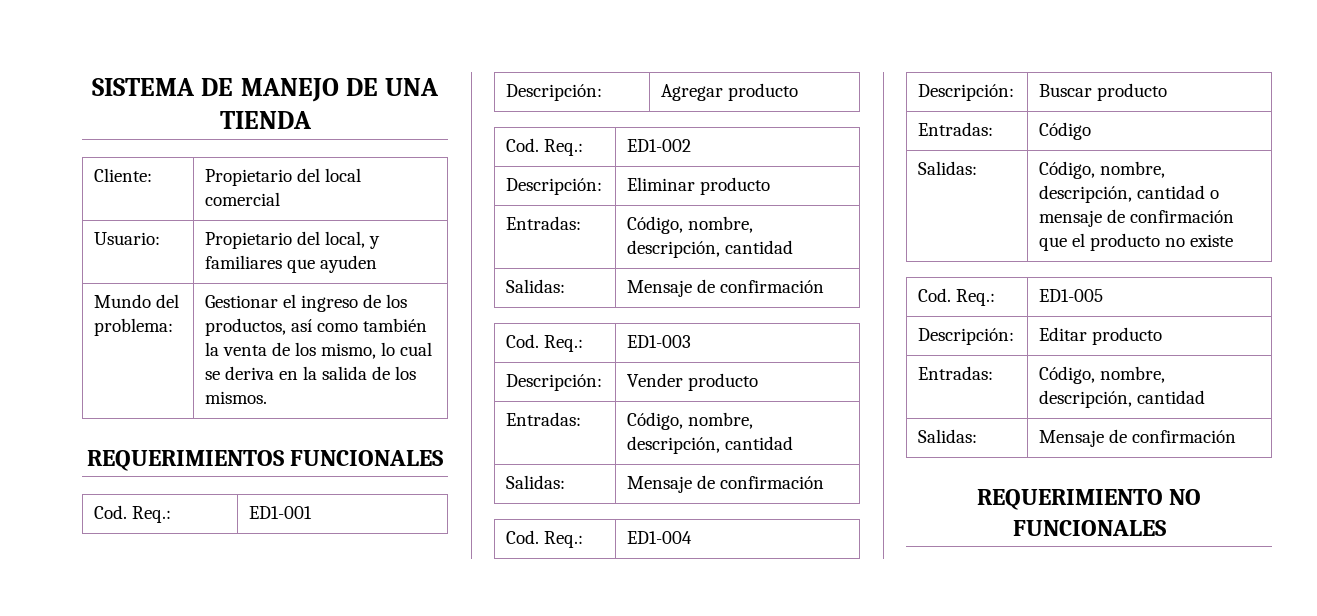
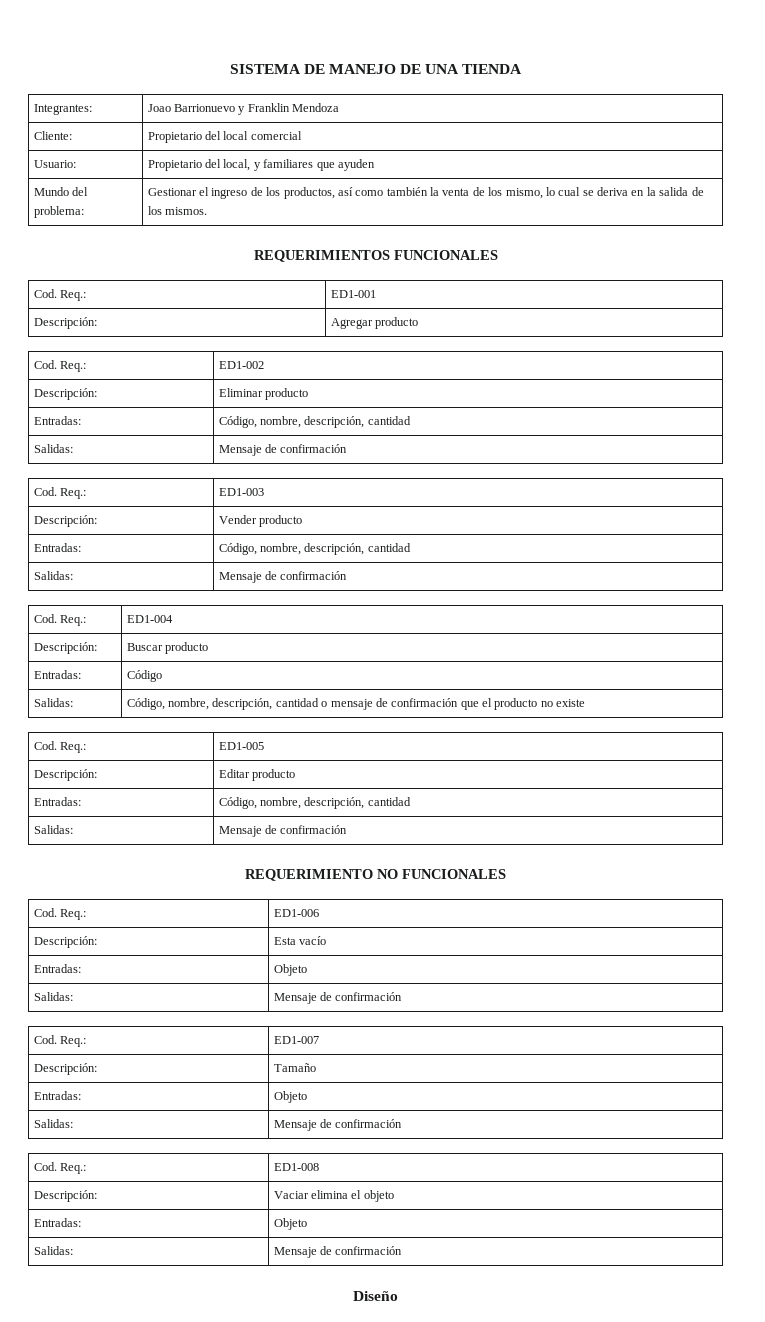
+ Integrantes: | Joao Barrionuevo y Franklin Mendoza
+ Cod. Req.: | ED1-006
+ Descripción: | Esta vacío
+ Entradas: | Objeto
+ Salidas: | Mensaje de confirmación
+ Cod. Req.: | ED1-007
+ Descripción: | Tamaño
+ Entradas: | Objeto
+ Salidas: | Mensaje de confirmación
+ Cod. Req.: | ED1-008
+ Descripción: | Vaciar elimina el objeto
+ Entradas: | Objeto
+ Salidas: | Mensaje de confirmación
+ Diseño

